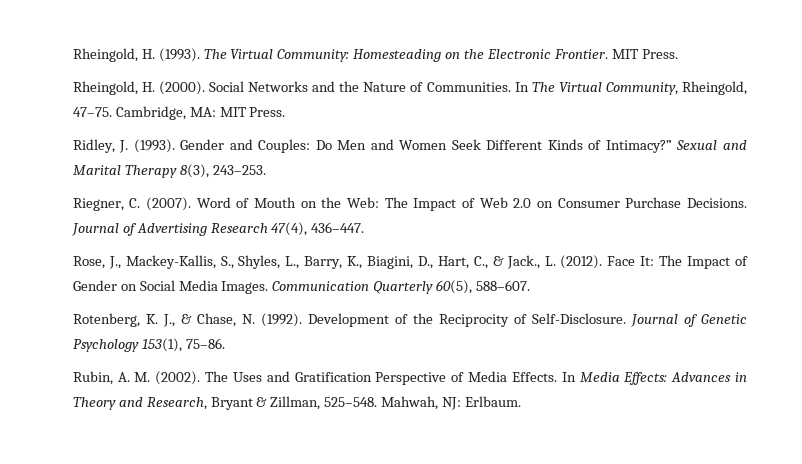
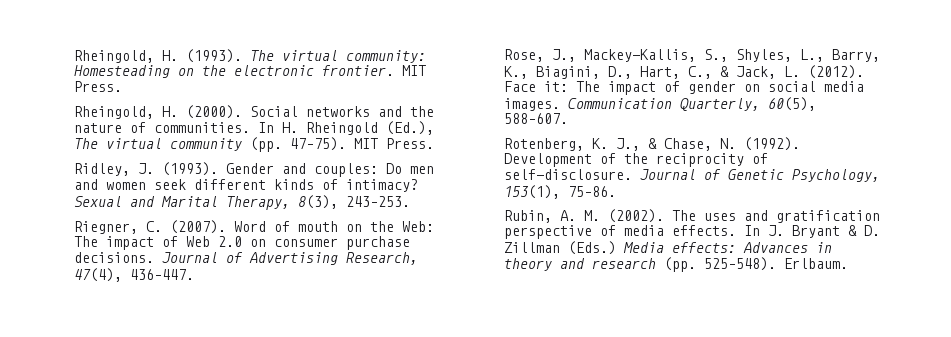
- The Virtual Community: Homesteading on the Electronic Frontier.
+ The virtual community: Homesteading on the electronic frontier.
- Social Networks and the Nature of Communities. In The Virtual Community, Rheingold, 47–75. Cambridge, MA: MIT Press.
+ Social networks and the nature of communities. In H. Rheingold (Ed.), The virtual community (pp. 47–75). MIT Press.
- Gender and Couples: Do Men and Women Seek Different Kinds of Intimacy?”
+ Gender and couples: Do men and women seek different kinds of intimacy?
- Sexual and Marital Therapy 8(3), 243–253.
+ Sexual and Marital Therapy, 8(3), 243–253.
- Word of Mouth on the Web: The Impact of Web 2.0 on Consumer Purchase Decisions.
+ Word of mouth on the Web: The impact of Web 2.0 on consumer purchase decisions.
- Journal of Advertising Research 47(4), 436–447.
+ Journal of Advertising Research, 47(4), 436–447.
- Rose, J., Mackey-Kallis, S., Shyles, L., Barry, K., Biagini, D., Hart, C., & Jack., L. (2012).
+ Rose, J., Mackey-Kallis, S., Shyles, L., Barry, K., Biagini, D., Hart, C., & Jack, L. (2012).
- Face It: The Impact of Gender on Social Media Images. Communication Quarterly 60(5), 588–607.
+ Face it: The impact of gender on social media images. Communication Quarterly, 60(5), 588–607.
- Development of the Reciprocity of Self-Disclosure.
+ Development of the reciprocity of self-disclosure.
- Journal of Genetic Psychology 153(1), 75–86.
+ Journal of Genetic Psychology, 153(1), 75–86.
- The Uses and Gratification Perspective of Media Effects. In Media Effects: Advances in Theory and Research, Bryant & Zillman, 525–548. Mahwah, NJ: Erlbaum.
+ The uses and gratification perspective of media effects. In J. Bryant & D. Zillman (Eds.) Media effects: Advances in theory and research (pp. 525–548). Erlbaum.

